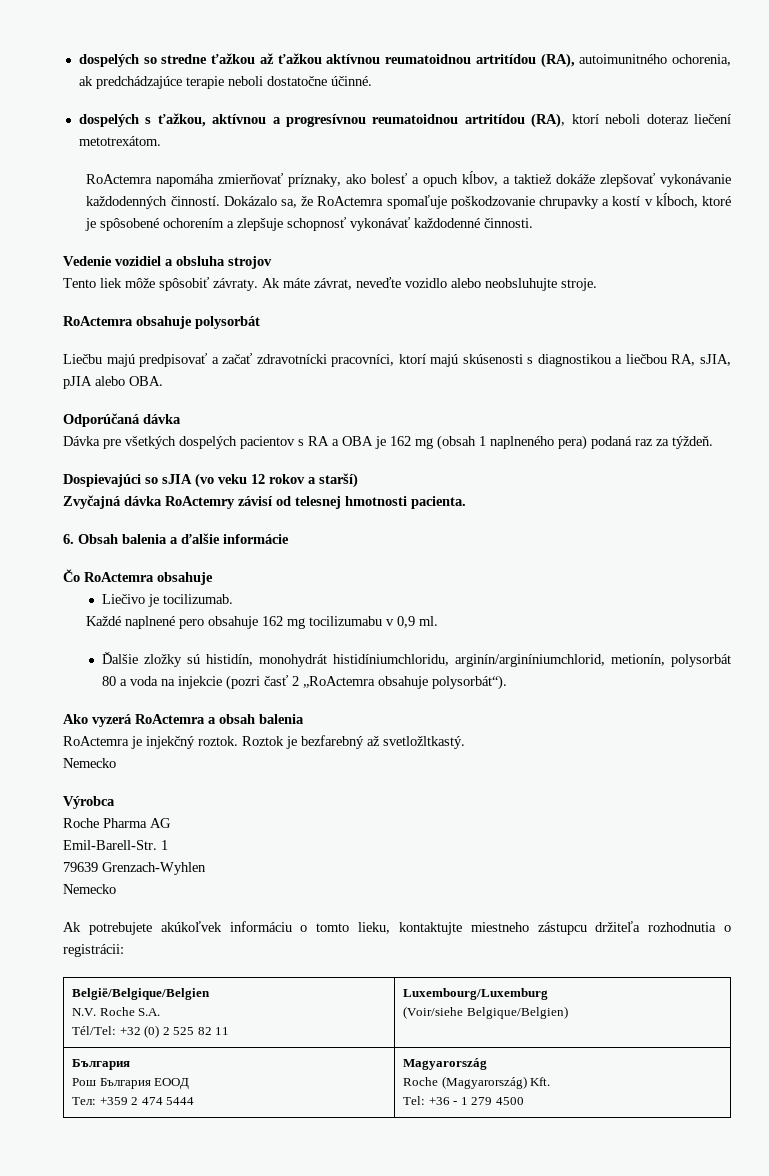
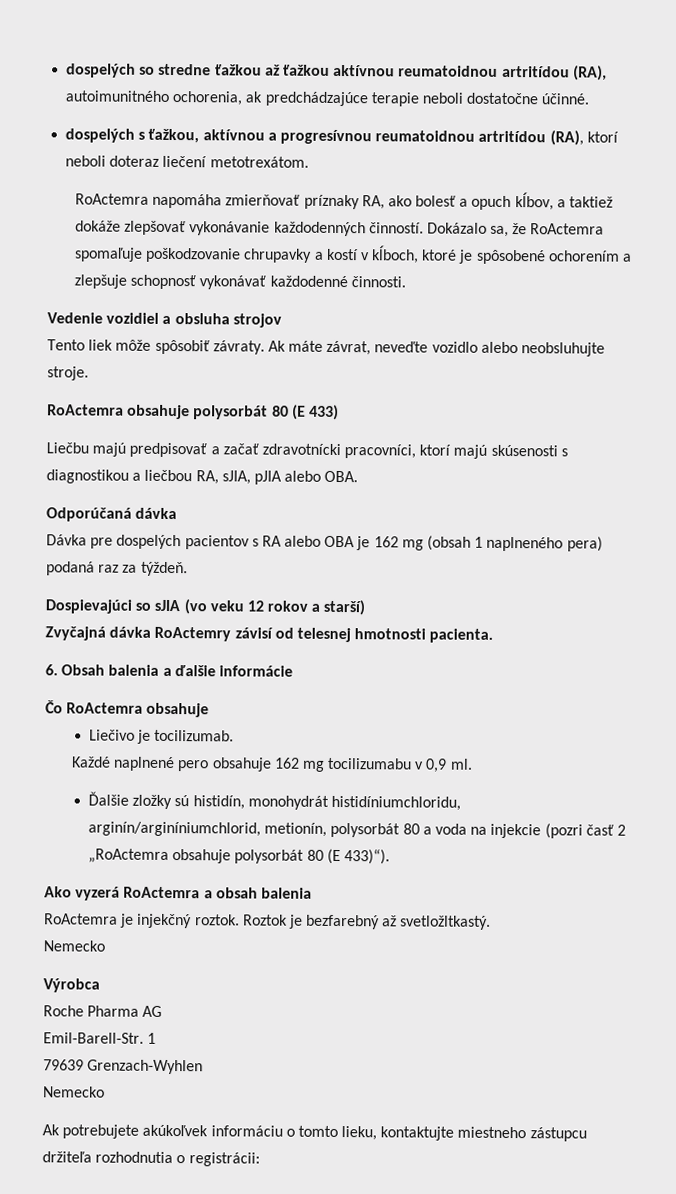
- RoActemra napomáha zmierňovať príznaky, ako bolesť a opuch kĺbov, a taktiež dokáže zlepšovať vykonávanie každodenných činností.
+ RoActemra napomáha zmierňovať príznaky RA, ako bolesť a opuch kĺbov, a taktiež dokáže zlepšovať vykonávanie každodenných činností.
- RoActemra obsahuje polysorbát
+ RoActemra obsahuje polysorbát 80 (E 433)
- Dávka pre všetkých dospelých pacientov s RA a OBA je 162 mg (obsah 1 naplneného pera) podaná raz za týždeň.
+ Dávka pre dospelých pacientov s RA alebo OBA je 162 mg (obsah 1 naplneného pera) podaná raz za týždeň.
- Ďalšie zložky sú histidín, monohydrát histidíniumchloridu, arginín/arginíniumchlorid, metionín, polysorbát 80 a voda na injekcie (pozri časť 2 „RoActemra obsahuje polysorbát“).
+ Ďalšie zložky sú histidín, monohydrát histidíniumchloridu, arginín/arginíniumchlorid, metionín, polysorbát 80 a voda na injekcie (pozri časť 2 „RoActemra obsahuje polysorbát 80 (E 433)“).
- België/Belgique/Belgien
- N.V. Roche S.A.
- Tél/Tel: +32 (0) 2 525 82 11 | Luxembourg/Luxemburg
- (Voir/siehe Belgique/Belgien)
- България
- Рош България ЕООД
- Тел: +359 2 474 5444 | Magyarország
- Roche (Magyarország) Kft.
- Tel: +36 - 1 279 4500

